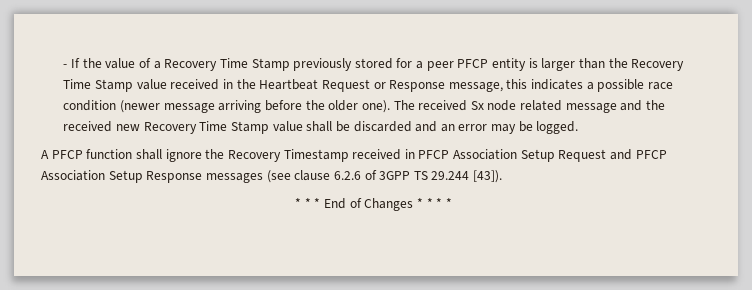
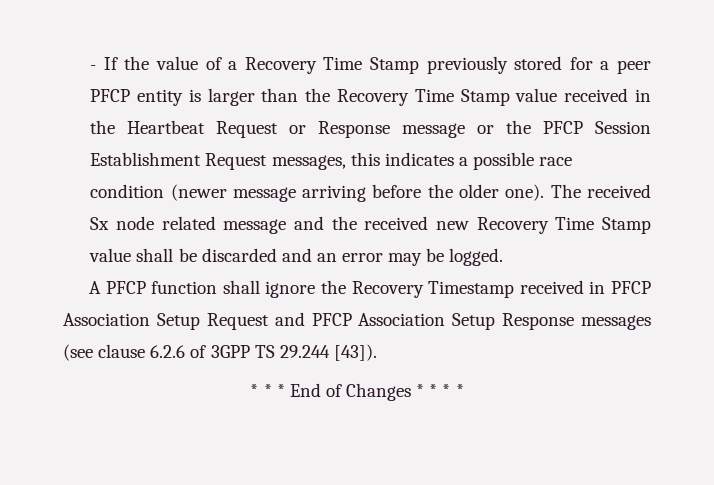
- - If the value of a Recovery Time Stamp previously stored for a peer PFCP entity is larger than the Recovery Time Stamp value received in the Heartbeat Request or Response message, this indicates a possible race condition (newer message arriving before the older one).
+ - If the value of a Recovery Time Stamp previously stored for a peer PFCP entity is larger than the Recovery Time Stamp value received in the Heartbeat Request or Response message or the PFCP Session Establishment Request messages, this indicates a possible race condition (newer message arriving before the older one).

